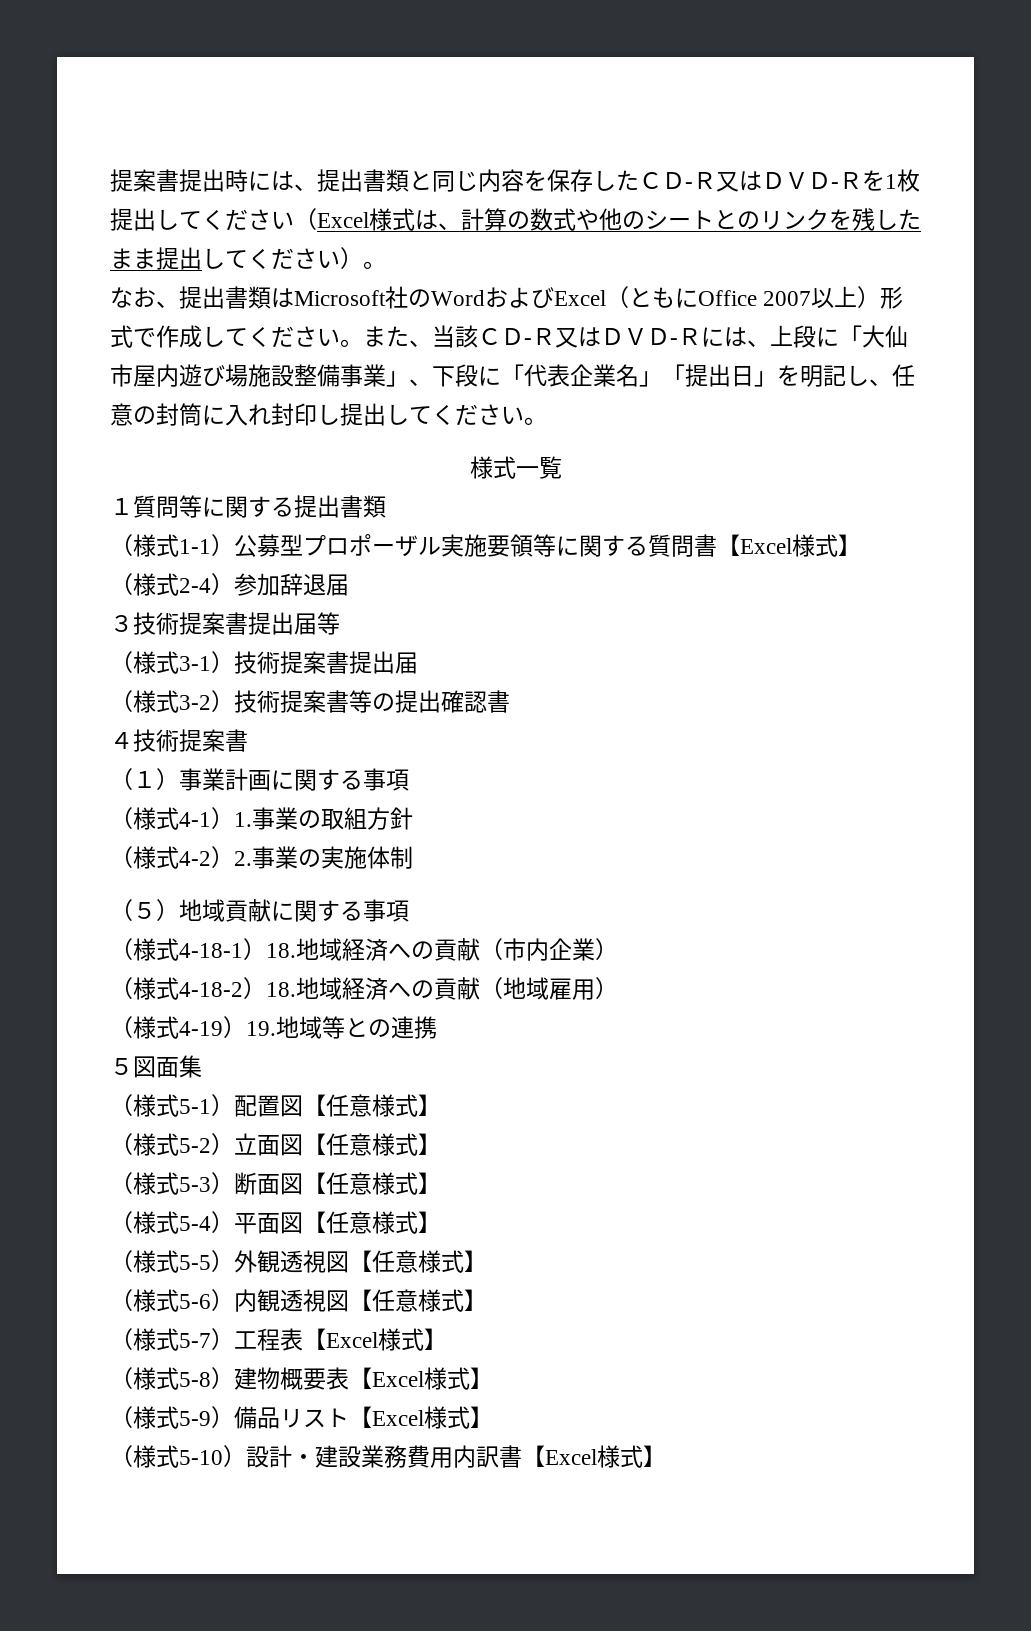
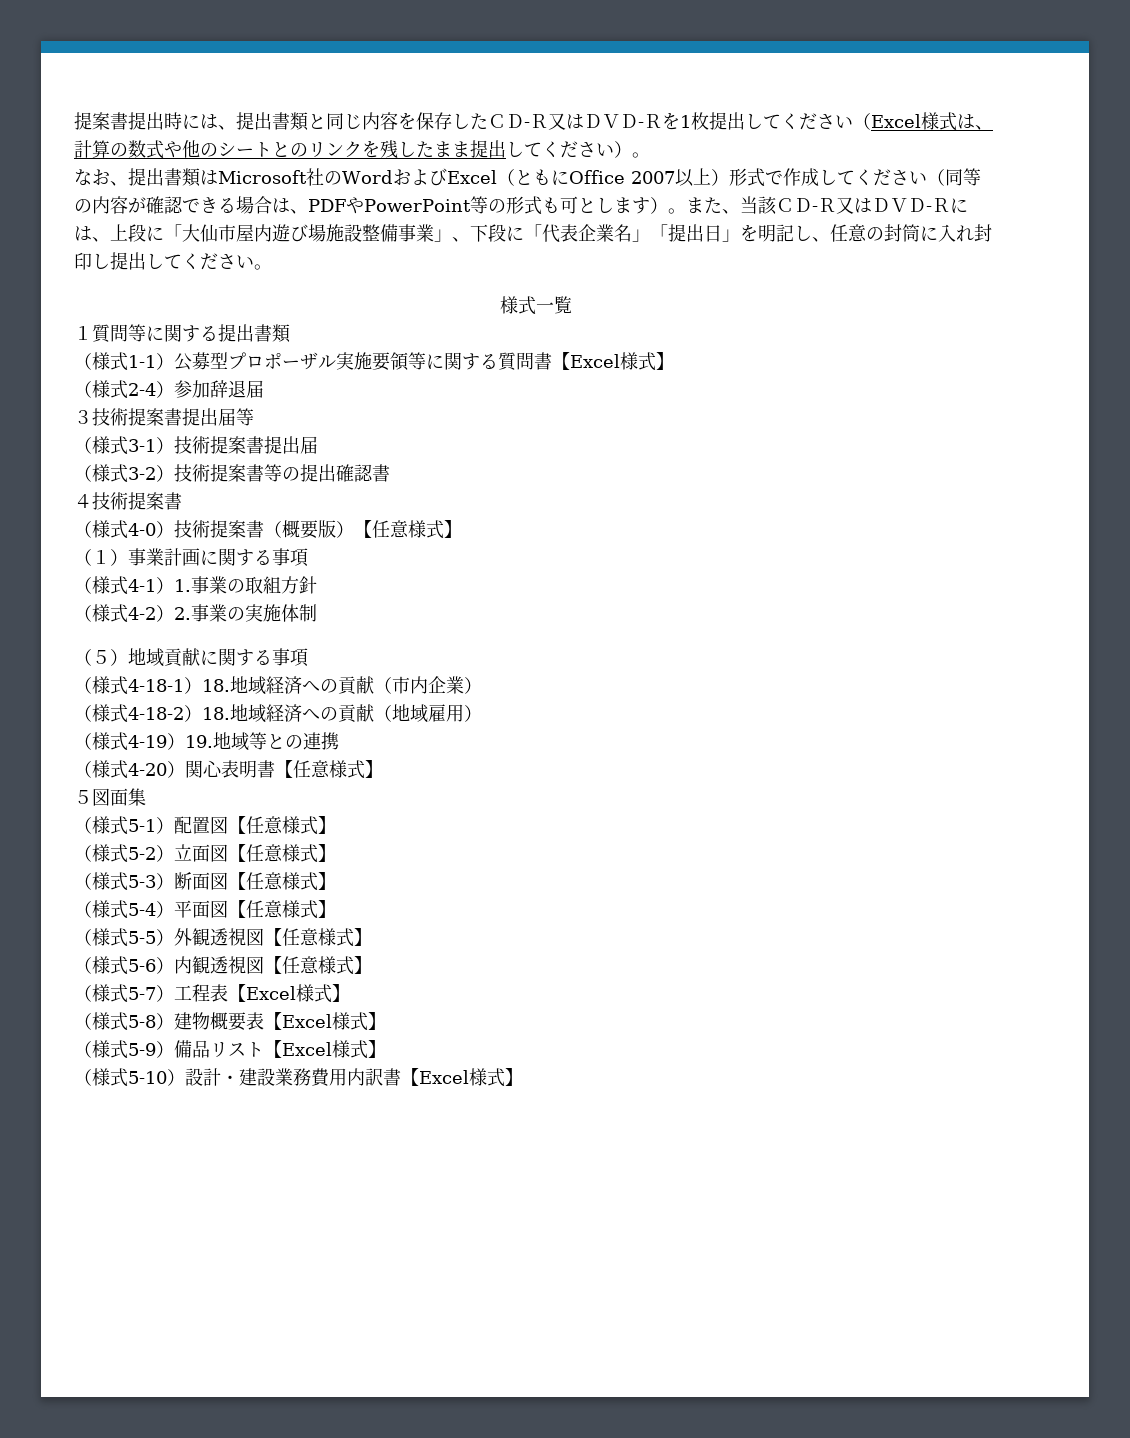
- なお、提出書類はMicrosoft社のWordおよびExcel（ともにOffice 2007以上）形式で作成してください。
+ なお、提出書類はMicrosoft社のWordおよびExcel（ともにOffice 2007以上）形式で作成してください（同等の内容が確認できる場合は、PDFやPowerPoint等の形式も可とします）。
+ （様式4-0）技術提案書（概要版）【任意様式】
+ （様式4-20）関心表明書【任意様式】

